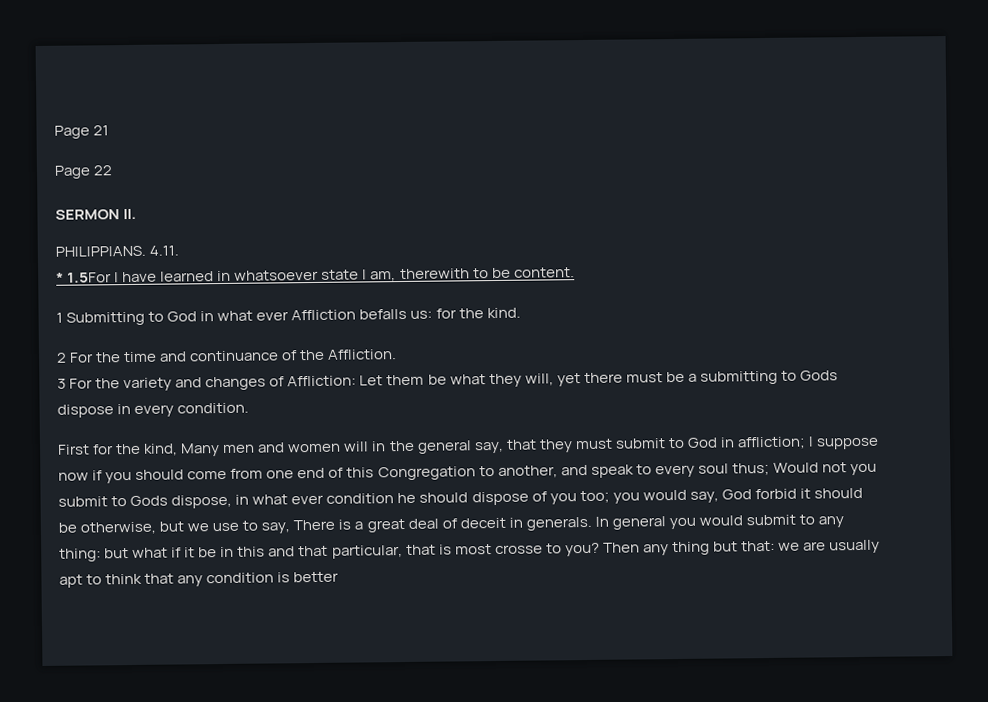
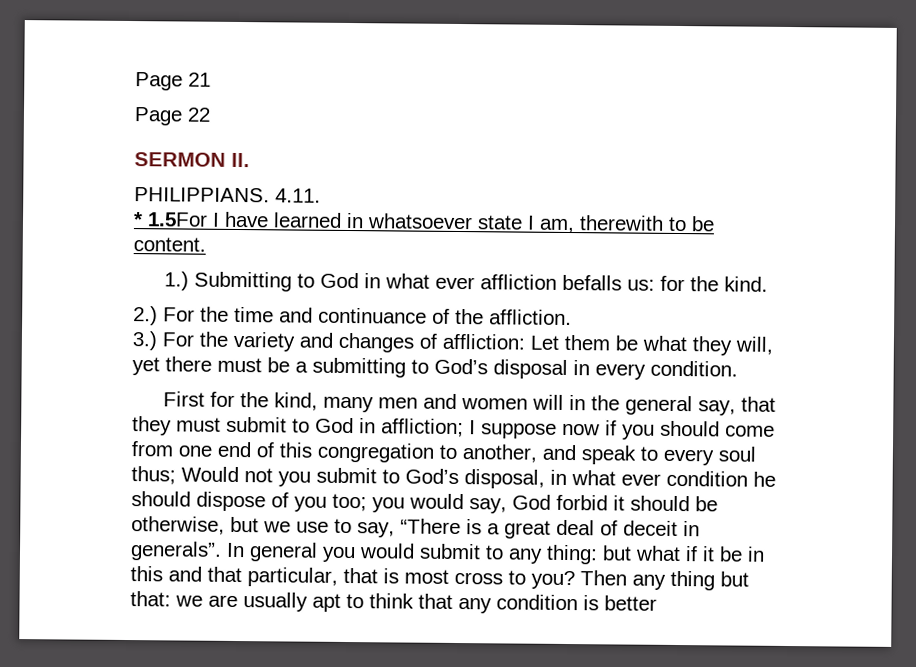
- 1 Submitting to God in what ever Affliction befalls us: for the kind.
+ 1.) Submitting to God in what ever affliction befalls us: for the kind.
- 2 For the time and continuance of the Affliction.
- 3 For the variety and changes of Affliction: Let them be what they will, yet there must be a submitting to Gods dispose in every condition.
+ 2.) For the time and continuance of the affliction.
+ 3.) For the variety and changes of affliction: Let them be what they will, yet there must be a submitting to God’s disposal in every condition.
- First for the kind, Many men and women will in the general say, that they must submit to God in affliction;
+ First for the kind, many men and women will in the general say, that they must submit to God in affliction;
- I suppose now if you should come from one end of this Congregation to another, and speak to every soul thus;
+ I suppose now if you should come from one end of this congregation to another, and speak to every soul thus;
- Would not you submit to Gods dispose, in what ever condition he should dispose of you too;
+ Would not you submit to God’s disposal, in what ever condition he should dispose of you too;
- you would say, God forbid it should be otherwise, but we use to say, There is a great deal of deceit in generals.
+ you would say, God forbid it should be otherwise, but we use to say, “There is a great deal of deceit in generals”.
- In general you would submit to any thing: but what if it be in this and that particular, that is most crosse to you?
+ In general you would submit to any thing: but what if it be in this and that particular, that is most cross to you?

